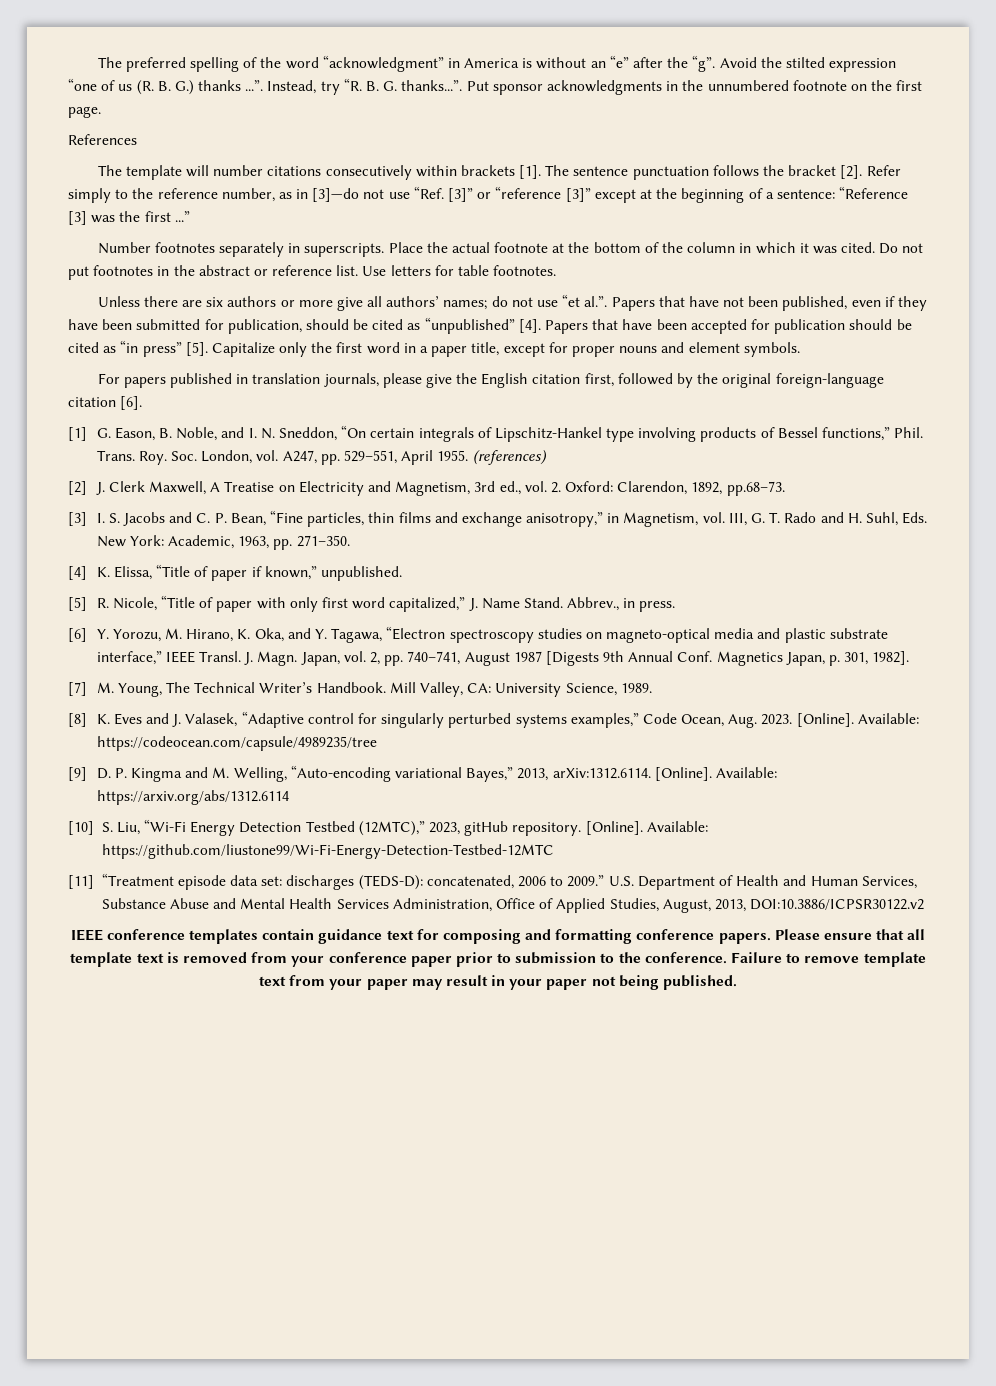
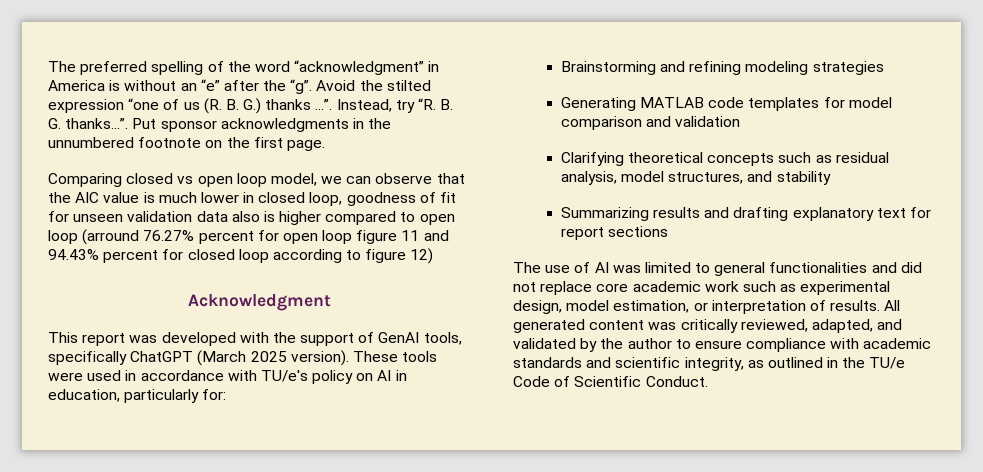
- References
- The template will number citations consecutively within brackets [1]. The sentence punctuation follows the bracket [2]. Refer simply to the reference number, as in [3]—do not use “Ref. [3]” or “reference [3]” except at the beginning of a sentence: “Reference [3] was the first ...”
- Number footnotes separately in superscripts. Place the actual footnote at the bottom of the column in which it was cited. Do not put footnotes in the abstract or reference list. Use letters for table footnotes.
- Unless there are six authors or more give all authors’ names; do not use “et al.”. Papers that have not been published, even if they have been submitted for publication, should be cited as “unpublished” [4]. Papers that have been accepted for publication should be cited as “in press” [5]. Capitalize only the first word in a paper title, except for proper nouns and element symbols.
- For papers published in translation journals, please give the English citation first, followed by the original foreign-language citation [6].
- [1] G. Eason, B. Noble, and I. N. Sneddon, “On certain integrals of Lipschitz-Hankel type involving products of Bessel functions,” Phil. Trans. Roy. Soc. London, vol. A247, pp. 529–551, April 1955. (references)
- [2] J. Clerk Maxwell, A Treatise on Electricity and Magnetism, 3rd ed., vol. 2. Oxford: Clarendon, 1892, pp.68–73.
- [3] I. S. Jacobs and C. P. Bean, “Fine particles, thin films and exchange anisotropy,” in Magnetism, vol. III, G. T. Rado and H. Suhl, Eds. New York: Academic, 1963, pp. 271–350.
- [4] K. Elissa, “Title of paper if known,” unpublished.
- [5] R. Nicole, “Title of paper with only first word capitalized,” J. Name Stand. Abbrev., in press.
- [6] Y. Yorozu, M. Hirano, K. Oka, and Y. Tagawa, “Electron spectroscopy studies on magneto-optical media and plastic substrate interface,” IEEE Transl. J. Magn. Japan, vol. 2, pp. 740–741, August 1987 [Digests 9th Annual Conf. Magnetics Japan, p. 301, 1982].
- [7] M. Young, The Technical Writer’s Handbook. Mill Valley, CA: University Science, 1989.
- [8] K. Eves and J. Valasek, “Adaptive control for singularly perturbed systems examples,” Code Ocean, Aug. 2023. [Online]. Available: https://codeocean.com/capsule/4989235/tree
- [9] D. P. Kingma and M. Welling, “Auto-encoding variational Bayes,” 2013, arXiv:1312.6114. [Online]. Available: https://arxiv.org/abs/1312.6114
- [10] S. Liu, “Wi-Fi Energy Detection Testbed (12MTC),” 2023, gitHub repository. [Online]. Available: https://github.com/liustone99/Wi-Fi-Energy-Detection-Testbed-12MTC
- [11] “Treatment episode data set: discharges (TEDS-D): concatenated, 2006 to 2009.” U.S. Department of Health and Human Services, Substance Abuse and Mental Health Services Administration, Office of Applied Studies, August, 2013, DOI:10.3886/ICPSR30122.v2
- IEEE conference templates contain guidance text for composing and formatting conference papers. Please ensure that all template text is removed from your conference paper prior to submission to the conference. Failure to remove template text from your paper may result in your paper not being published.
+ Comparing closed vs open loop model, we can observe that the AIC value is much lower in closed loop, goodness of fit for unseen validation data also is higher compared to open loop (arround 76.27% percent for open loop figure 11 and 94.43% percent for closed loop according to figure 12)
+ Acknowledgment
+ This report was developed with the support of GenAI tools, specifically ChatGPT (March 2025 version). These tools were used in accordance with TU/e's policy on AI in education, particularly for:
+ Brainstorming and refining modeling strategies
+ Generating MATLAB code templates for model comparison and validation
+ Clarifying theoretical concepts such as residual analysis, model structures, and stability
+ Summarizing results and drafting explanatory text for report sections
+ The use of AI was limited to general functionalities and did not replace core academic work such as experimental design, model estimation, or interpretation of results. All generated content was critically reviewed, adapted, and validated by the author to ensure compliance with academic standards and scientific integrity, as outlined in the TU/e Code of Scientific Conduct.

